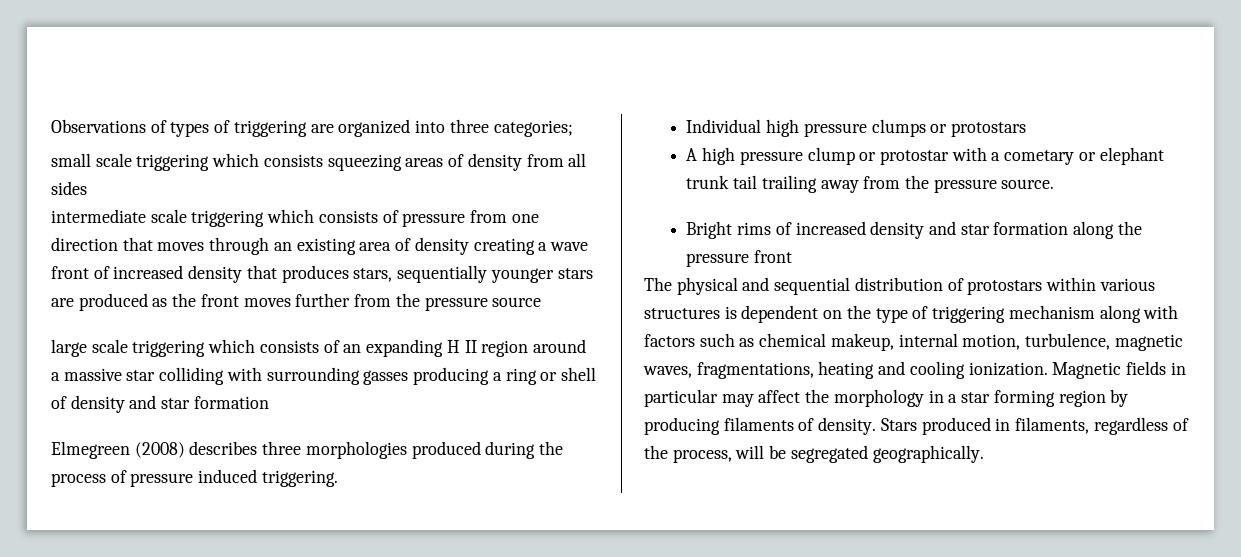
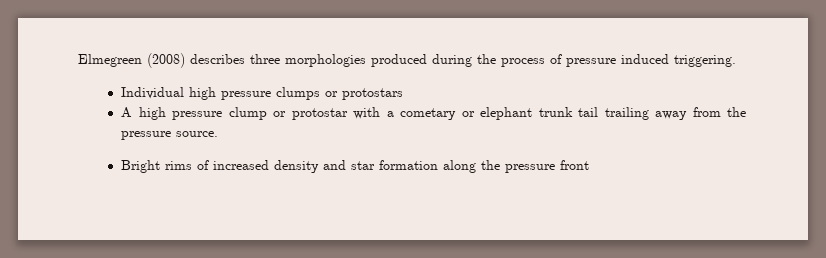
- Observations of types of triggering are organized into three categories;
- small scale triggering which consists squeezing areas of density from all sides
- intermediate scale triggering which consists of pressure from one direction that moves through an existing area of density creating a wave front of increased density that produces stars, sequentially younger stars are produced as the front moves further from the pressure source
- large scale triggering which consists of an expanding H II region around a massive star colliding with surrounding gasses producing a ring or shell of density and star formation
- The physical and sequential distribution of protostars within various structures is dependent on the type of triggering mechanism along with factors such as chemical makeup, internal motion, turbulence, magnetic waves, fragmentations, heating and cooling ionization. Magnetic fields in particular may affect the morphology in a star forming region by producing filaments of density. Stars produced in filaments, regardless of the process, will be segregated geographically.

